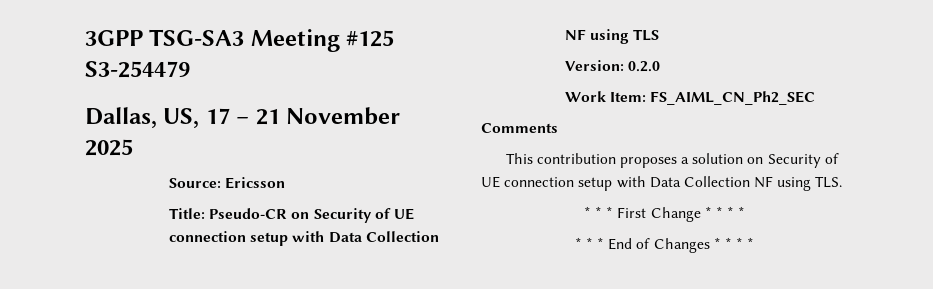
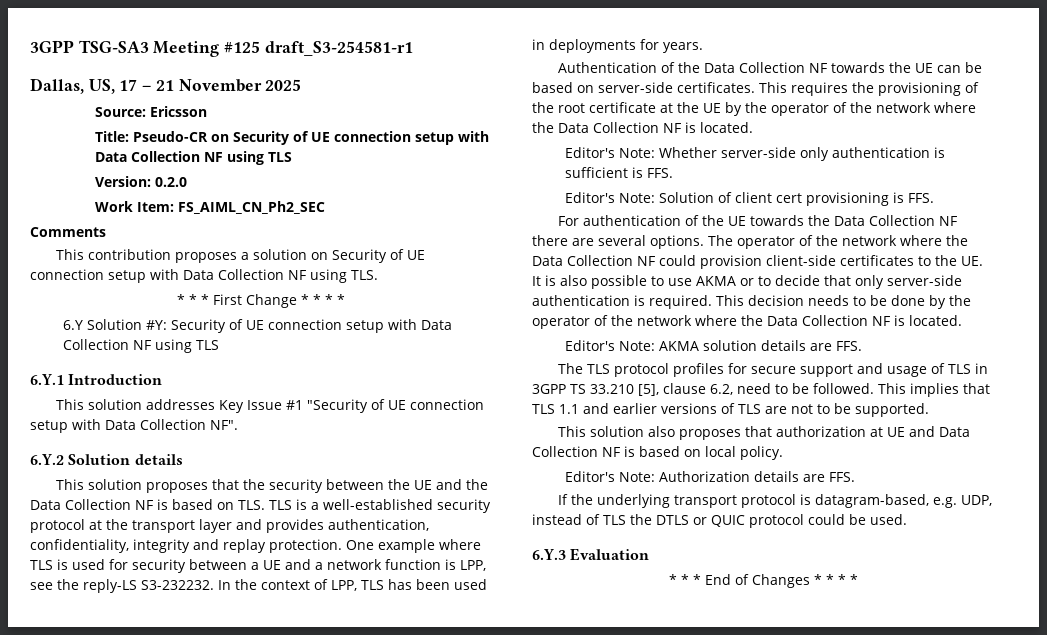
- 3GPP TSG-SA3 Meeting #125 S3-254479
+ 3GPP TSG-SA3 Meeting #125 draft_S3-254581-r1
+ 6.Y Solution #Y: Security of UE connection setup with Data Collection NF using TLS
+ 6.Y.1 Introduction
+ This solution addresses Key Issue #1 "Security of UE connection setup with Data Collection NF".
+ 6.Y.2 Solution details
+ This solution proposes that the security between the UE and the Data Collection NF is based on TLS. TLS is a well-established security protocol at the transport layer and provides authentication, confidentiality, integrity and replay protection. One example where TLS is used for security between a UE and a network function is LPP, see the reply-LS S3-232232. In the context of LPP, TLS has been used in deployments for years.
+ Authentication of the Data Collection NF towards the UE can be based on server-side certificates. This requires the provisioning of the root certificate at the UE by the operator of the network where the Data Collection NF is located.
+ Editor's Note: Whether server-side only authentication is sufficient is FFS.
+ Editor's Note: Solution of client cert provisioning is FFS.
+ For authentication of the UE towards the Data Collection NF there are several options. The operator of the network where the Data Collection NF could provision client-side certificates to the UE. It is also possible to use AKMA or to decide that only server-side authentication is required. This decision needs to be done by the operator of the network where the Data Collection NF is located.
+ Editor's Note: AKMA solution details are FFS.
+ The TLS protocol profiles for secure support and usage of TLS in 3GPP TS 33.210 [5], clause 6.2, need to be followed. This implies that TLS 1.1 and earlier versions of TLS are not to be supported.
+ This solution also proposes that authorization at UE and Data Collection NF is based on local policy.
+ Editor's Note: Authorization details are FFS.
+ If the underlying transport protocol is datagram-based, e.g. UDP, instead of TLS the DTLS or QUIC protocol could be used.
+ 6.Y.3 Evaluation

